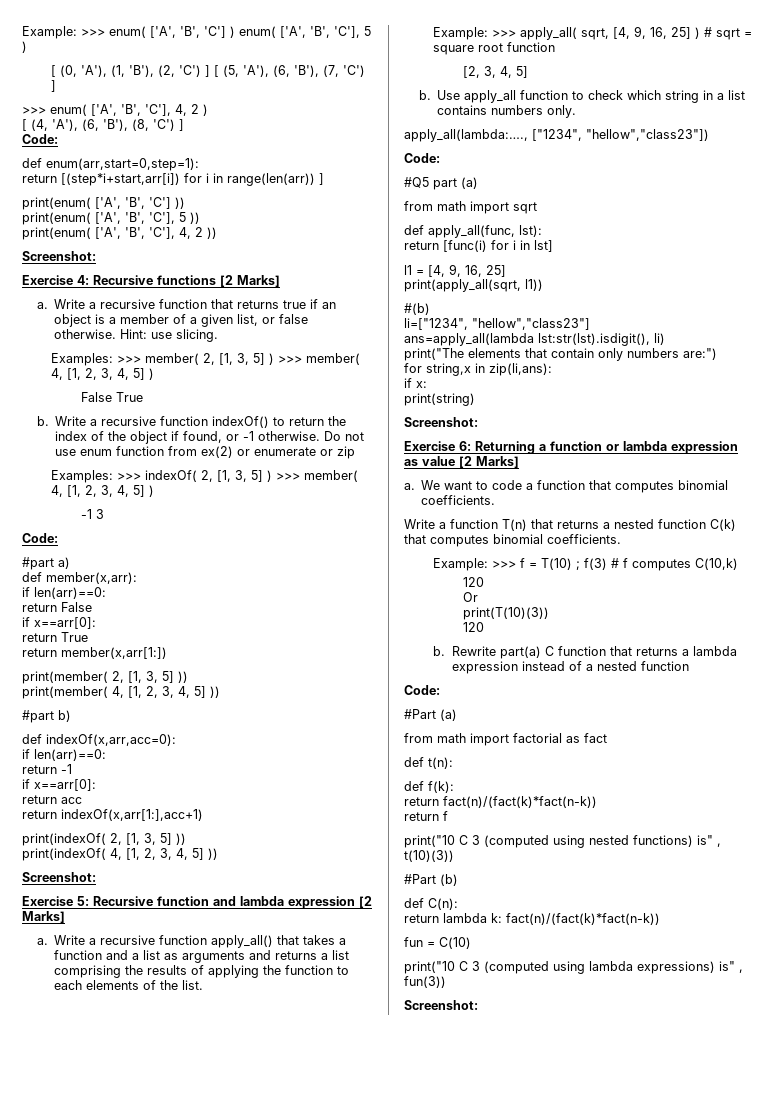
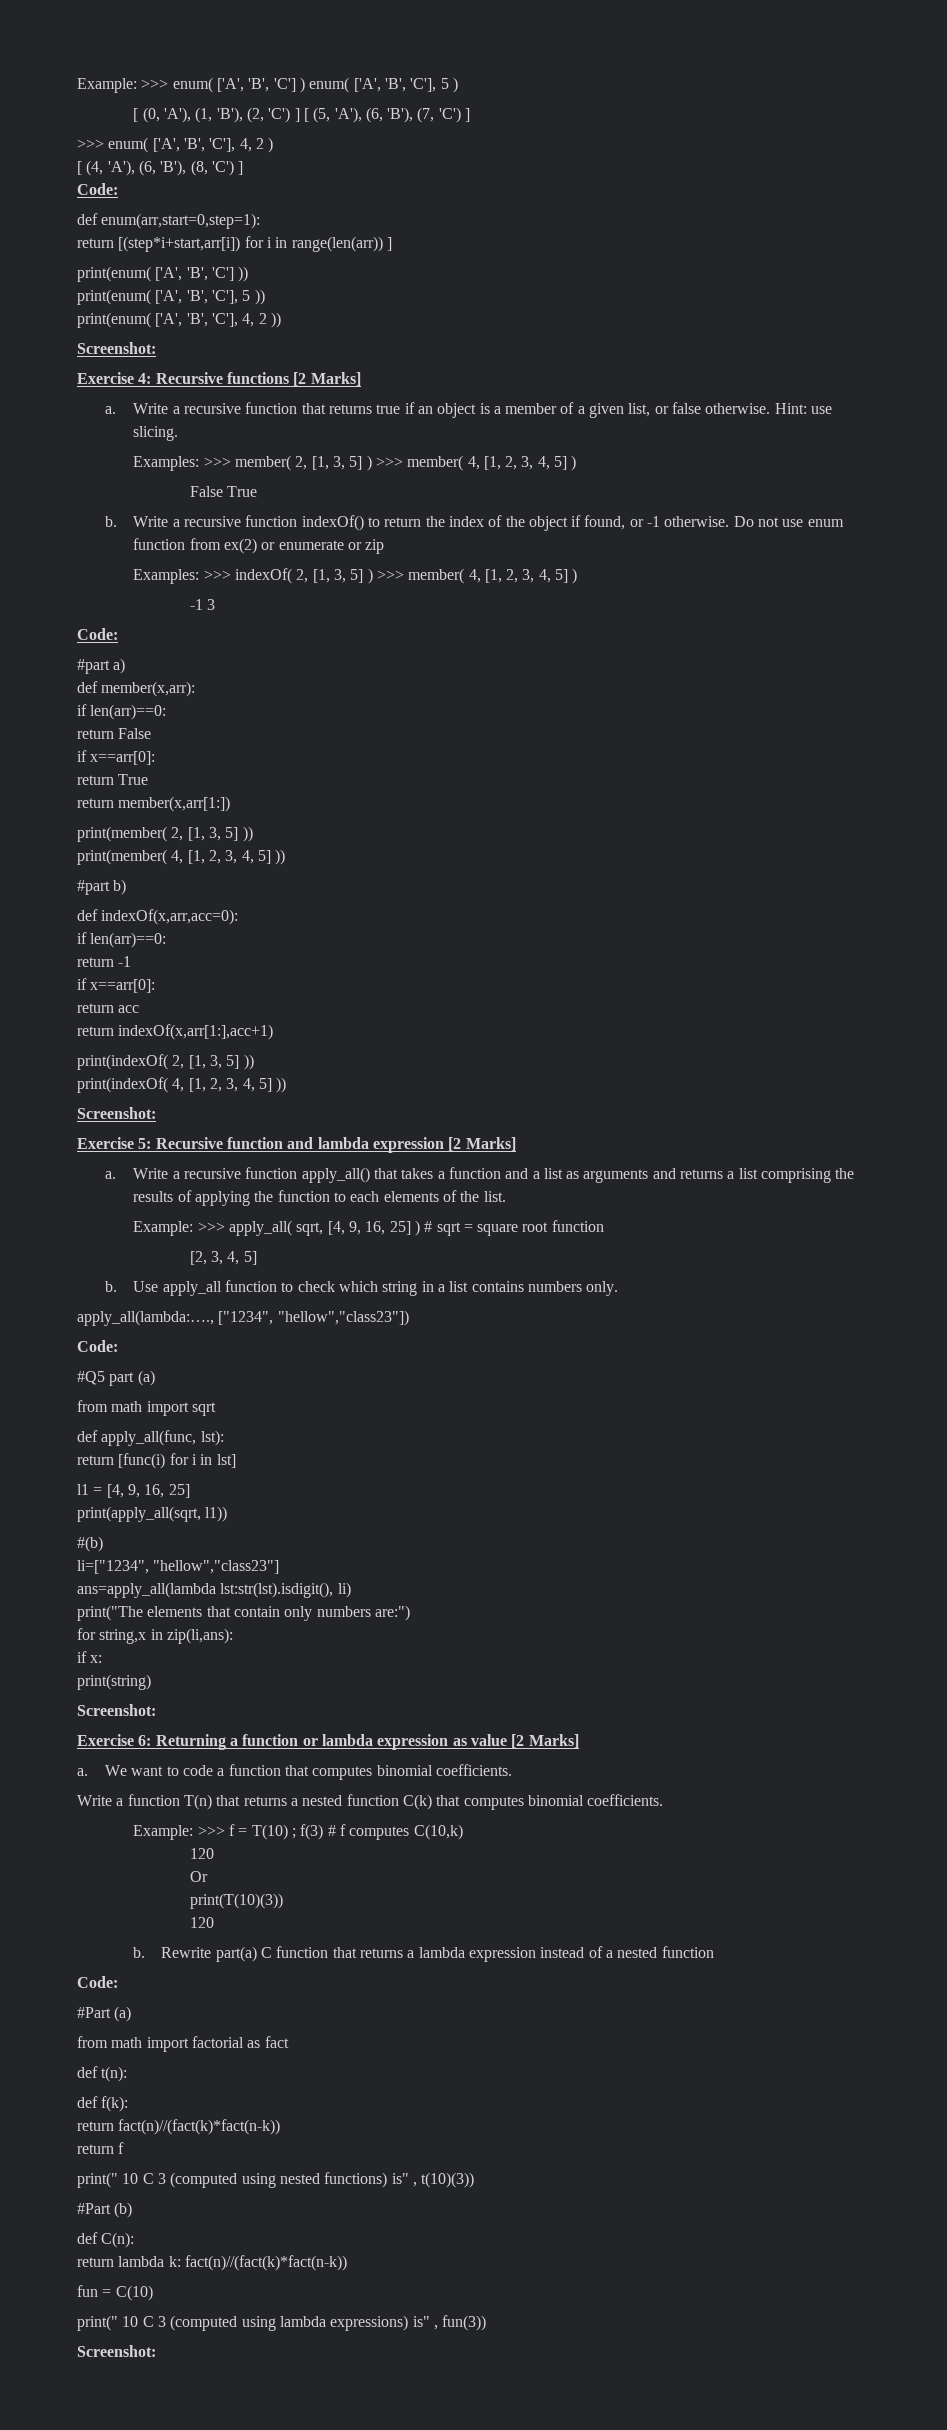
- return fact(n)/(fact(k)*fact(n-k))
+ return fact(n)//(fact(k)*fact(n-k))
- print("10 C 3 (computed using nested functions) is" , t(10)(3))
+ print(" 10 C 3 (computed using nested functions) is" , t(10)(3))
- return lambda k: fact(n)/(fact(k)*fact(n-k))
+ return lambda k: fact(n)//(fact(k)*fact(n-k))
- print("10 C 3 (computed using lambda expressions) is" , fun(3))
+ print(" 10 C 3 (computed using lambda expressions) is" , fun(3))

